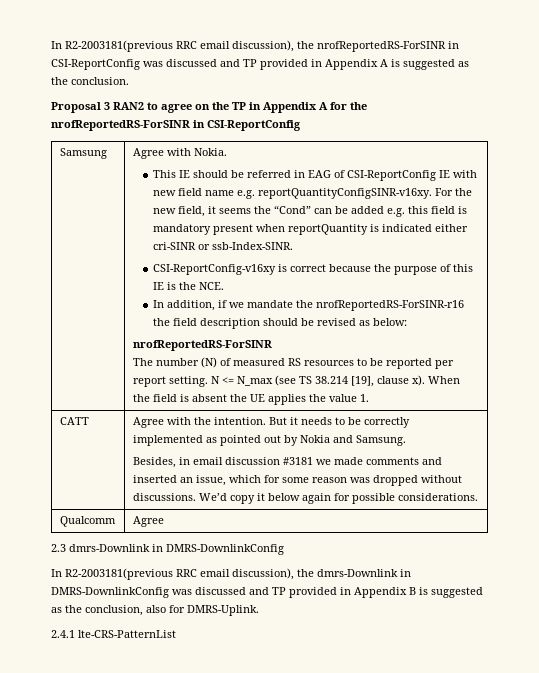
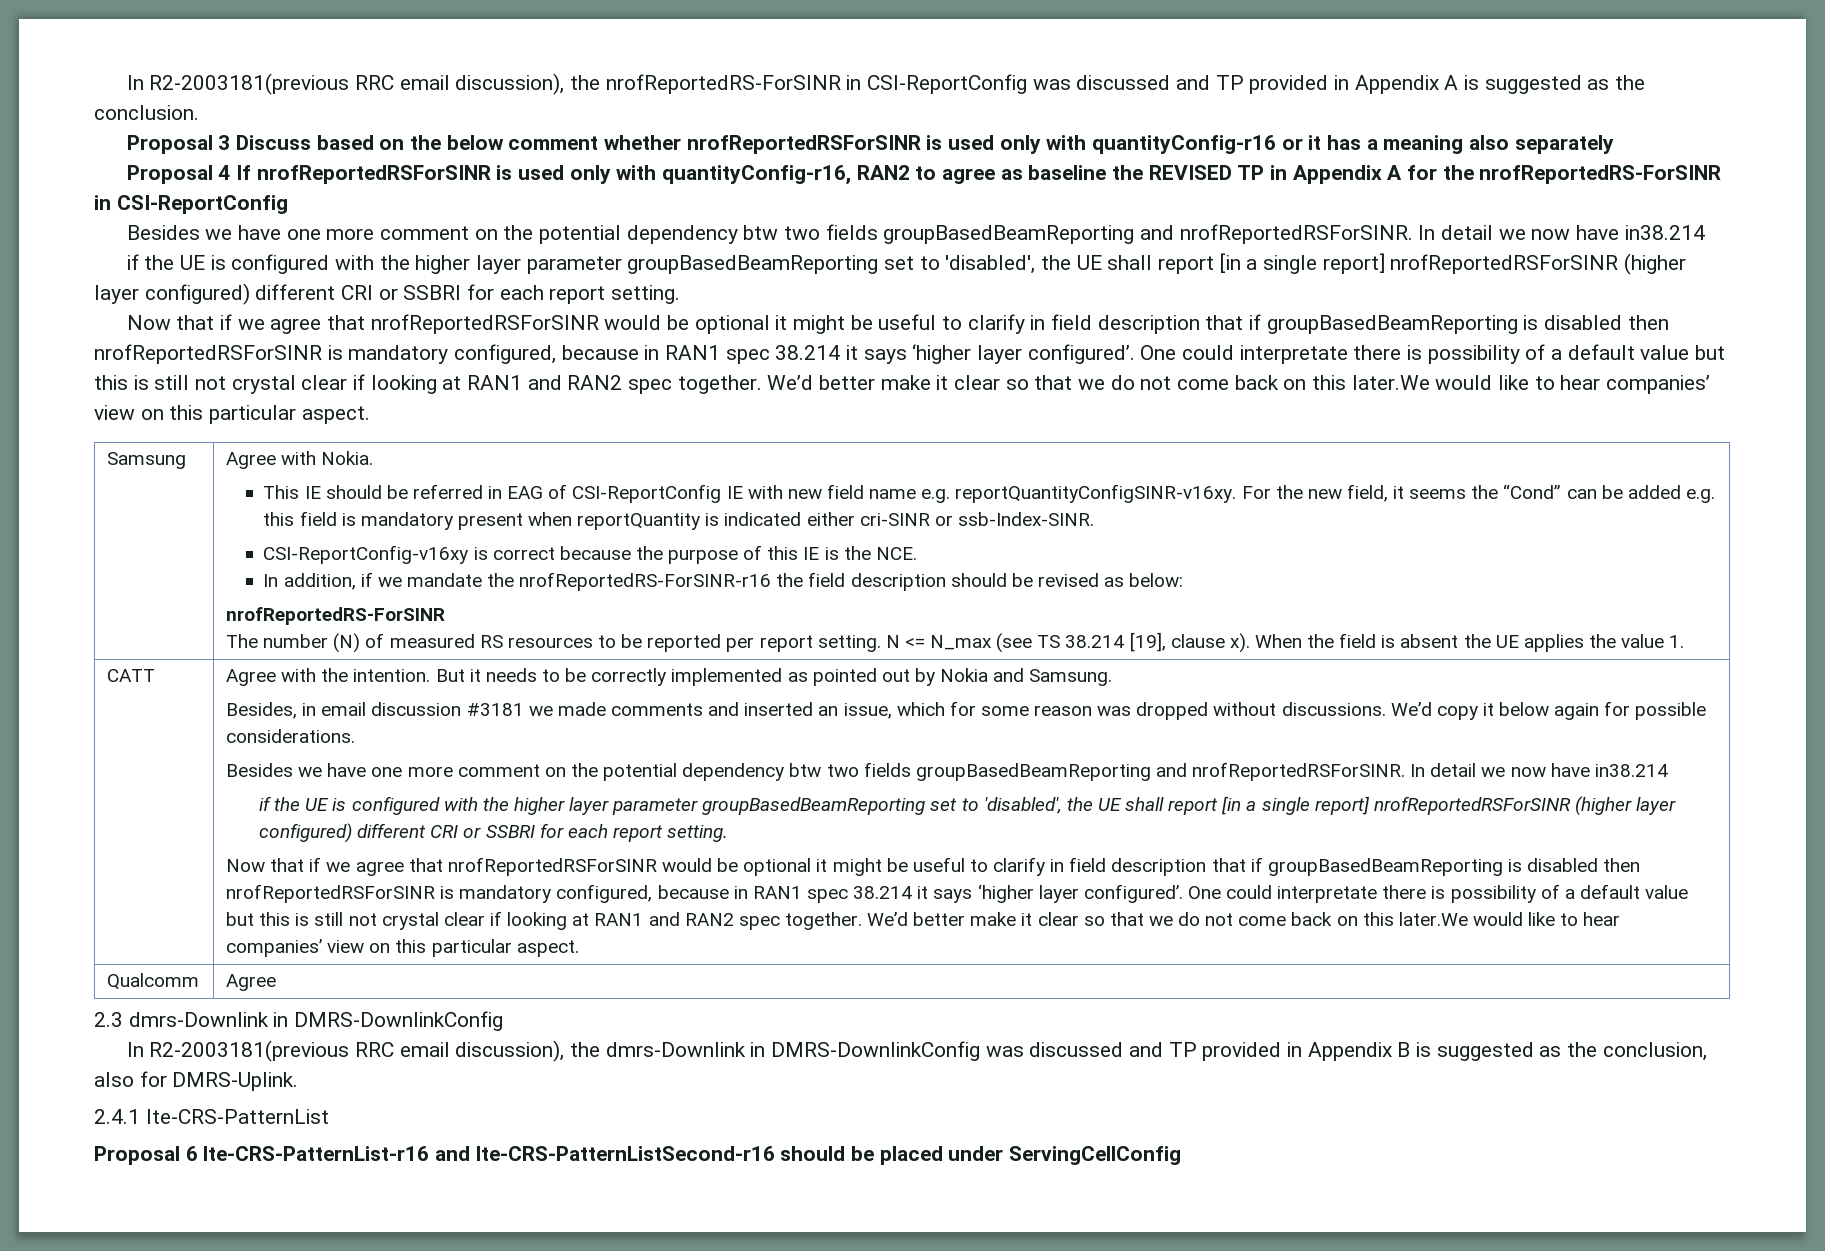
- Proposal 3 RAN2 to agree on the TP in Appendix A for the nrofReportedRS-ForSINR in CSI-ReportConfig
+ Proposal 3 Discuss based on the below comment whether nrofReportedRSForSINR is used only with quantityConfig-r16 or it has a meaning also separately
+ Proposal 4 If nrofReportedRSForSINR is used only with quantityConfig-r16, RAN2 to agree as baseline the REVISED TP in Appendix A for the nrofReportedRS-ForSINR in CSI-ReportConfig
+ Besides we have one more comment on the potential dependency btw two fields groupBasedBeamReporting and nrofReportedRSForSINR. In detail we now have in38.214
+ if the UE is configured with the higher layer parameter groupBasedBeamReporting set to 'disabled', the UE shall report [in a single report] nrofReportedRSForSINR (higher layer configured) different CRI or SSBRI for each report setting.
+ Now that if we agree that nrofReportedRSForSINR would be optional it might be useful to clarify in field description that if groupBasedBeamReporting is disabled then nrofReportedRSForSINR is mandatory configured, because in RAN1 spec 38.214 it says ‘higher layer configured’. One could interpretate there is possibility of a default value but this is still not crystal clear if looking at RAN1 and RAN2 spec together. We’d better make it clear so that we do not come back on this later.We would like to hear companies’ view on this particular aspect.
  We’d copy it below again for possible considerations.
+ Besides we have one more comment on the potential dependency btw two fields groupBasedBeamReporting and nrofReportedRSForSINR. In detail we now have in38.214
+ if the UE is configured with the higher layer parameter groupBasedBeamReporting set to 'disabled', the UE shall report [in a single report] nrofReportedRSForSINR (higher layer configured) different CRI or SSBRI for each report setting.
+ Now that if we agree that nrofReportedRSForSINR would be optional it might be useful to clarify in field description that if groupBasedBeamReporting is disabled then nrofReportedRSForSINR is mandatory configured, because in RAN1 spec 38.214 it says ‘higher layer configured’. One could interpretate there is possibility of a default value but this is still not crystal clear if looking at RAN1 and RAN2 spec together. We’d better make it clear so that we do not come back on this later.We would like to hear companies’ view on this particular aspect.
+ Proposal 6 lte-CRS-PatternList-r16 and lte-CRS-PatternListSecond-r16 should be placed under ServingCellConfig

